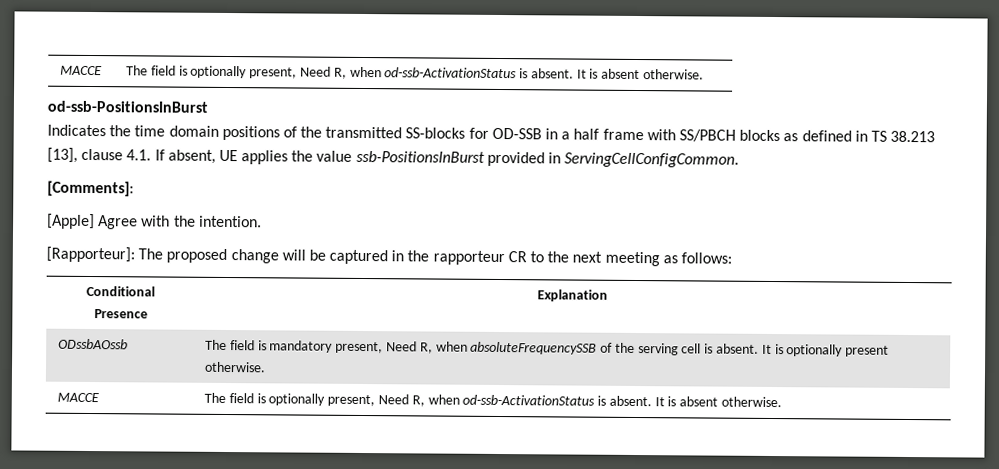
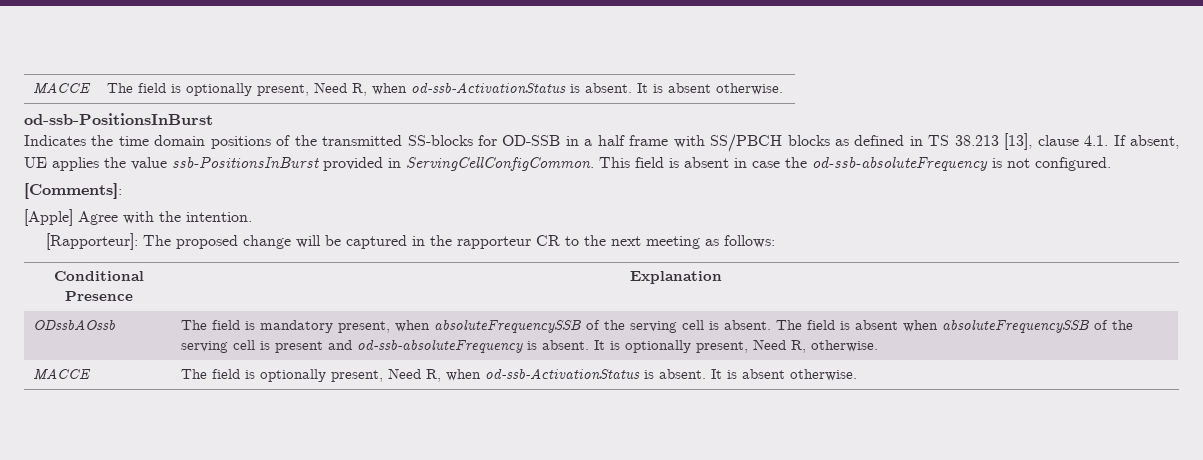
+ This field is absent in case the od-ssb-absoluteFrequency is not configured.
- ODssbAOssb | The field is mandatory present, Need R, when absoluteFrequencySSB of the serving cell is absent. It is optionally present otherwise.
+ ODssbAOssb | The field is mandatory present, when absoluteFrequencySSB of the serving cell is absent. The field is absent when absoluteFrequencySSB of the serving cell is present and od-ssb-absoluteFrequency is absent. It is optionally present, Need R, otherwise.

